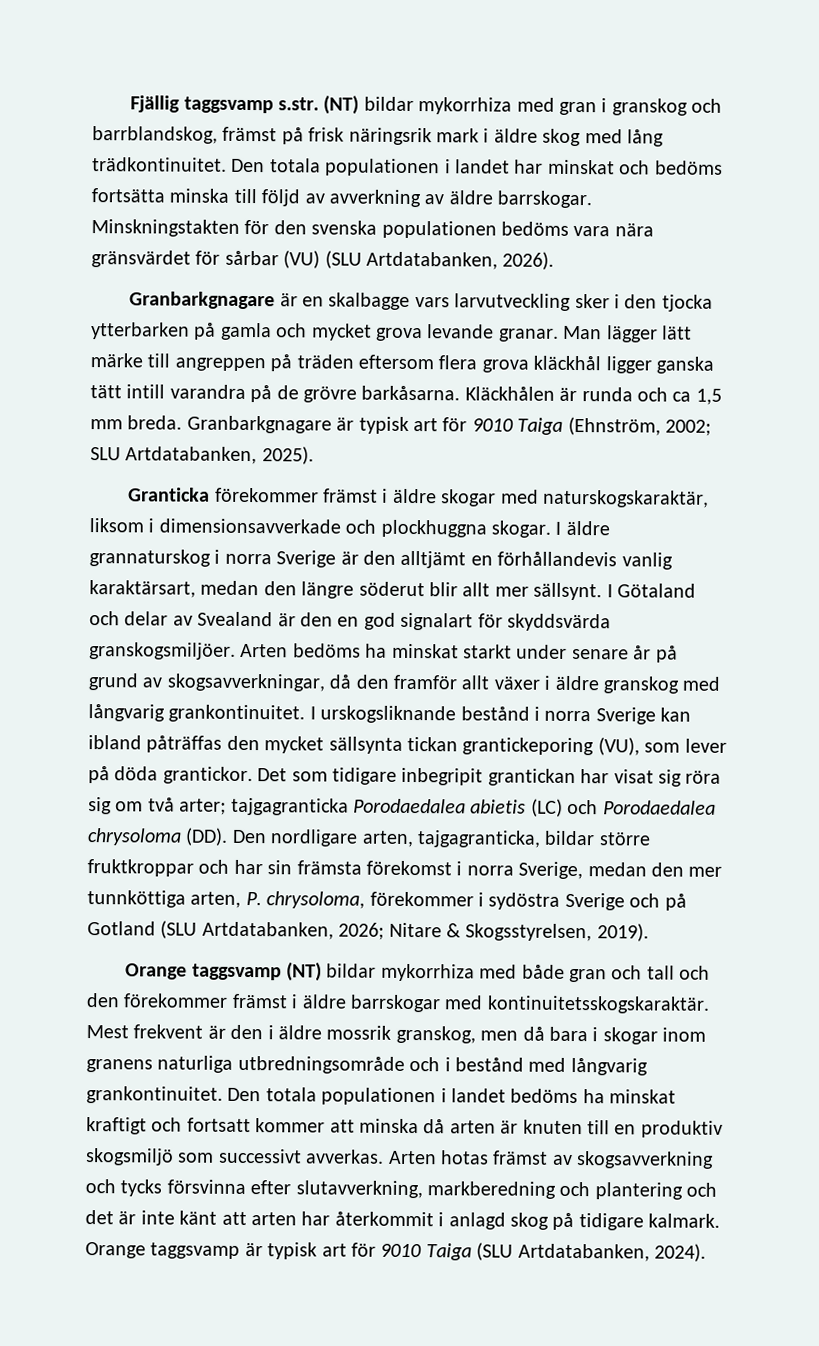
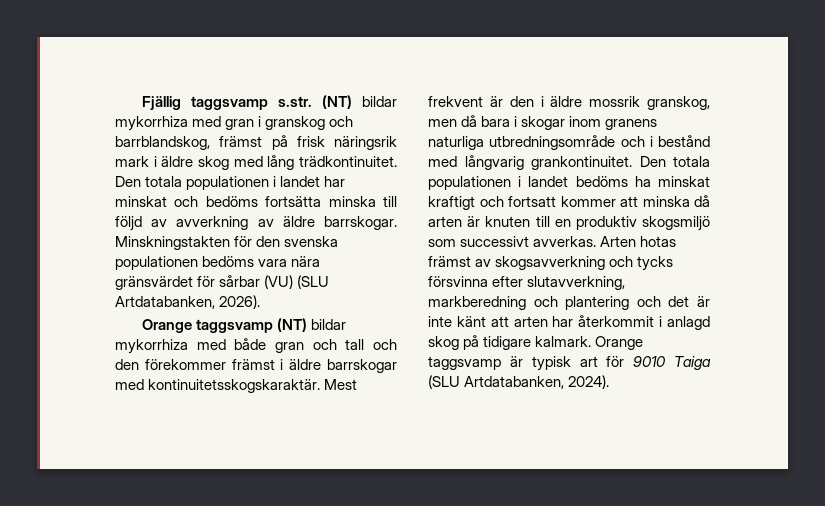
- Granbarkgnagare är en skalbagge vars larvutveckling sker i den tjocka ytterbarken på gamla och mycket grova levande granar. Man lägger lätt märke till angreppen på träden eftersom flera grova kläckhål ligger ganska tätt intill varandra på de grövre barkåsarna. Kläckhålen är runda och ca 1,5 mm breda. Granbarkgnagare är typisk art för 9010 Taiga (Ehnström, 2002; SLU Artdatabanken, 2025).
- Granticka förekommer främst i äldre skogar med naturskogskaraktär, liksom i dimensionsavverkade och plockhuggna skogar. I äldre grannaturskog i norra Sverige är den alltjämt en förhållandevis vanlig karaktärsart, medan den längre söderut blir allt mer sällsynt. I Götaland och delar av Svealand är den en god signalart för skyddsvärda granskogsmiljöer. Arten bedöms ha minskat starkt under senare år på grund av skogsavverkningar, då den framför allt växer i äldre granskog med långvarig grankontinuitet. I urskogsliknande bestånd i norra Sverige kan ibland påträffas den mycket sällsynta tickan grantickeporing (VU), som lever på döda grantickor. Det som tidigare inbegripit grantickan har visat sig röra sig om två arter; tajgagranticka Porodaedalea abietis (LC) och Porodaedalea chrysoloma (DD). Den nordligare arten, tajgagranticka, bildar större fruktkroppar och har sin främsta förekomst i norra Sverige, medan den mer tunnköttiga arten, P. chrysoloma, förekommer i sydöstra Sverige och på Gotland (SLU Artdatabanken, 2026; Nitare & Skogsstyrelsen, 2019).

